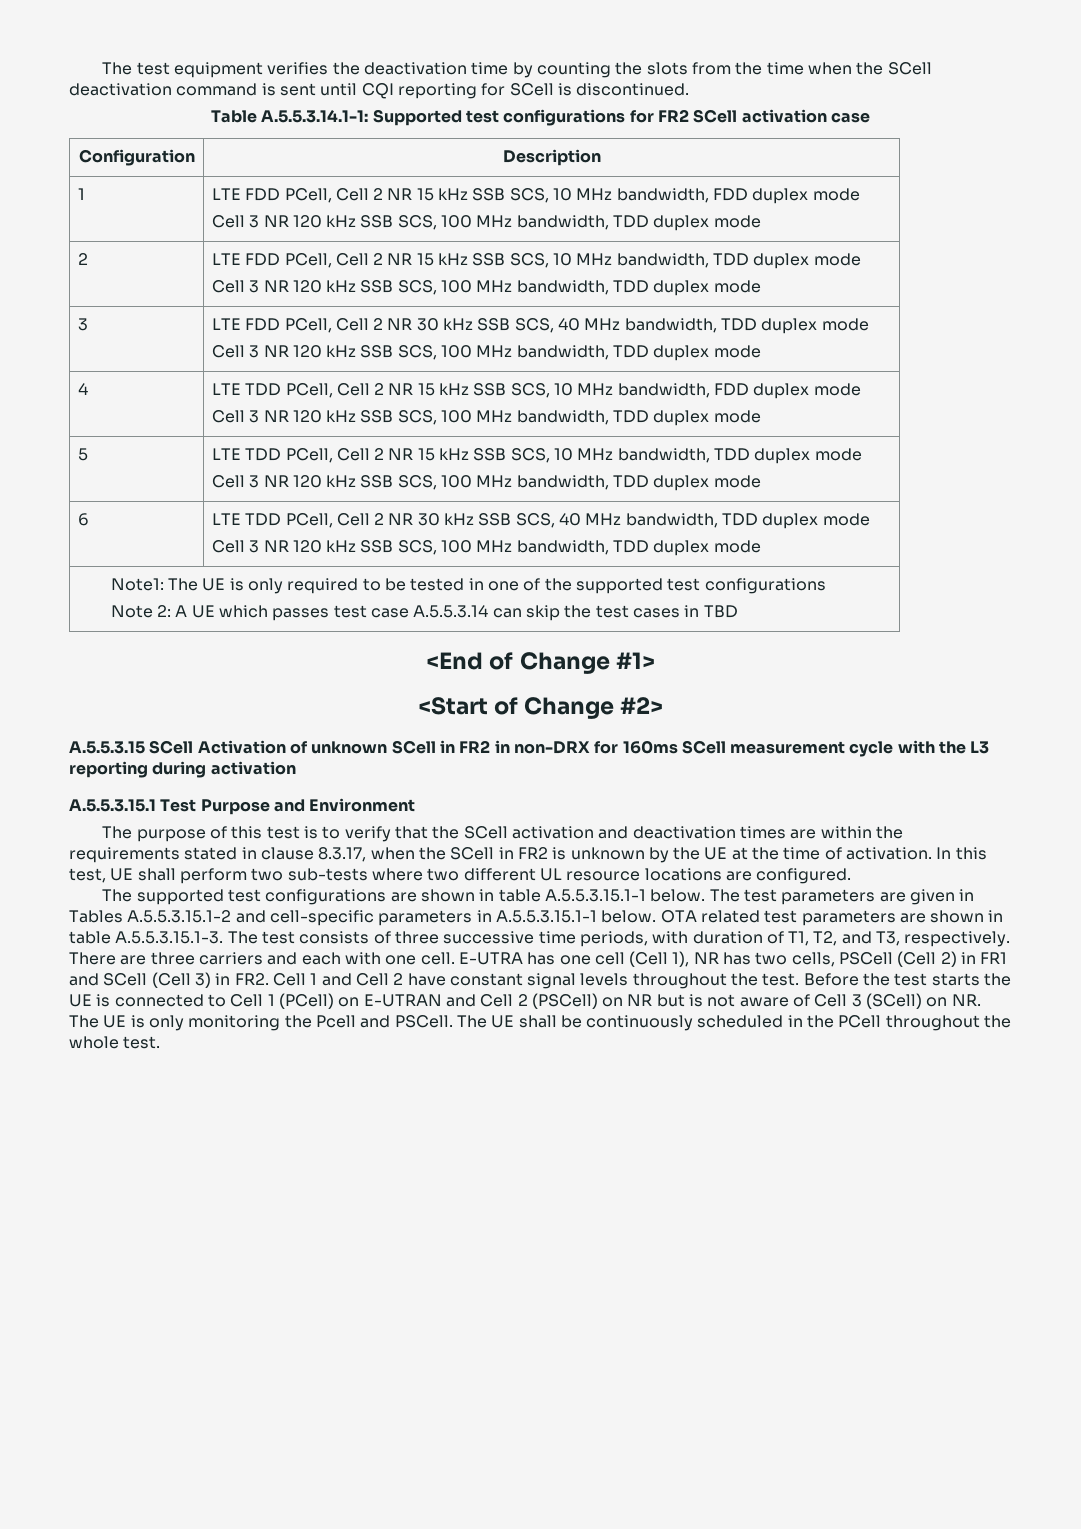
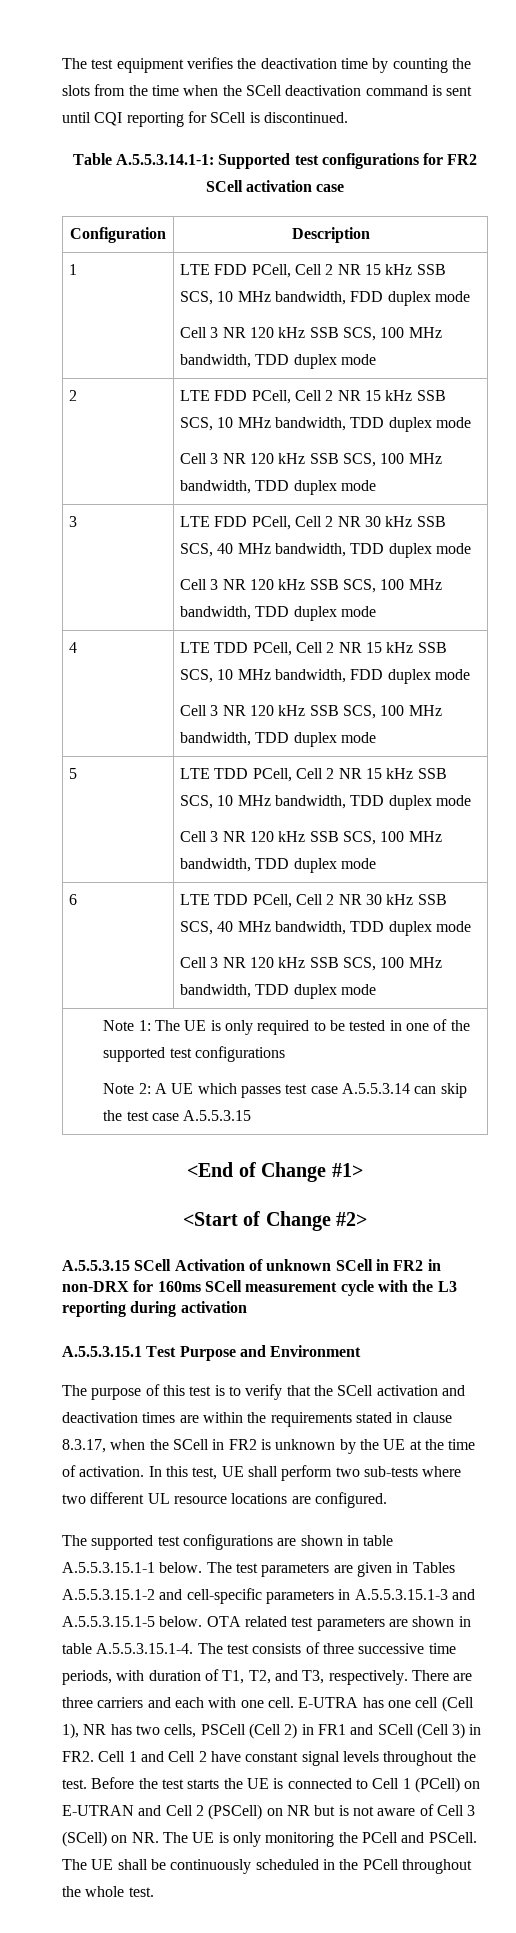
- Note1: The UE is only required to be tested in one of the supported test configurations
- Note 2: A UE which passes test case A.5.5.3.14 can skip the test cases in TBD
+ Note 1: The UE is only required to be tested in one of the supported test configurations
+ Note 2: A UE which passes test case A.5.5.3.14 can skip the test case A.5.5.3.15
- The test parameters are given in Tables A.5.5.3.15.1-2 and cell-specific parameters in A.5.5.3.15.1-1 below.
+ The test parameters are given in Tables A.5.5.3.15.1-2 and cell-specific parameters in A.5.5.3.15.1-3 and A.5.5.3.15.1-5 below.
- OTA related test parameters are shown in table A.5.5.3.15.1-3. The test consists of three successive time periods, with duration of T1, T2, and T3, respectively.
+ OTA related test parameters are shown in table A.5.5.3.15.1-4. The test consists of three successive time periods, with duration of T1, T2, and T3, respectively.
- Before the test starts the UE is connected to Cell 1 (PCell) on E-UTRAN and Cell 2 (PSCell) on NR but is not aware of Cell 3 (SCell) on NR. The UE is only monitoring the Pcell and PSCell.
+ Before the test starts the UE is connected to Cell 1 (PCell) on E-UTRAN and Cell 2 (PSCell) on NR but is not aware of Cell 3 (SCell) on NR. The UE is only monitoring the PCell and PSCell.

